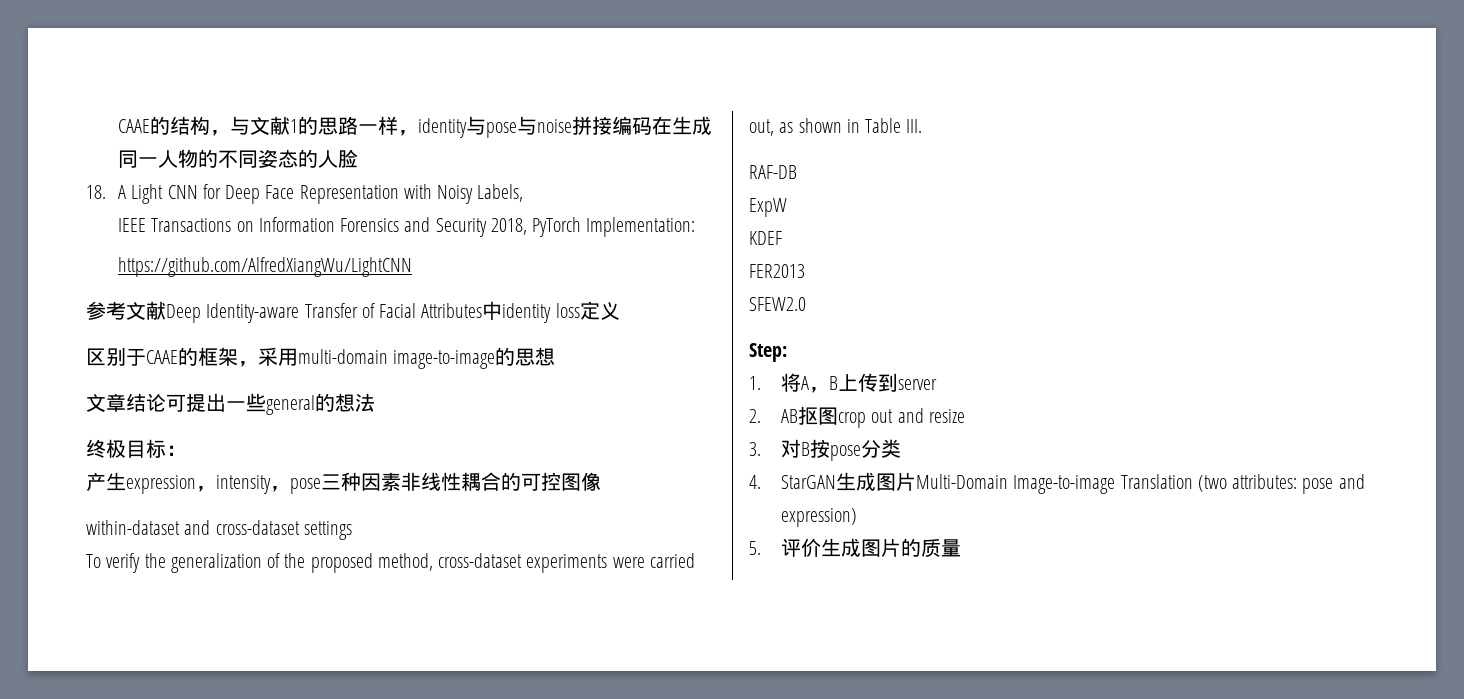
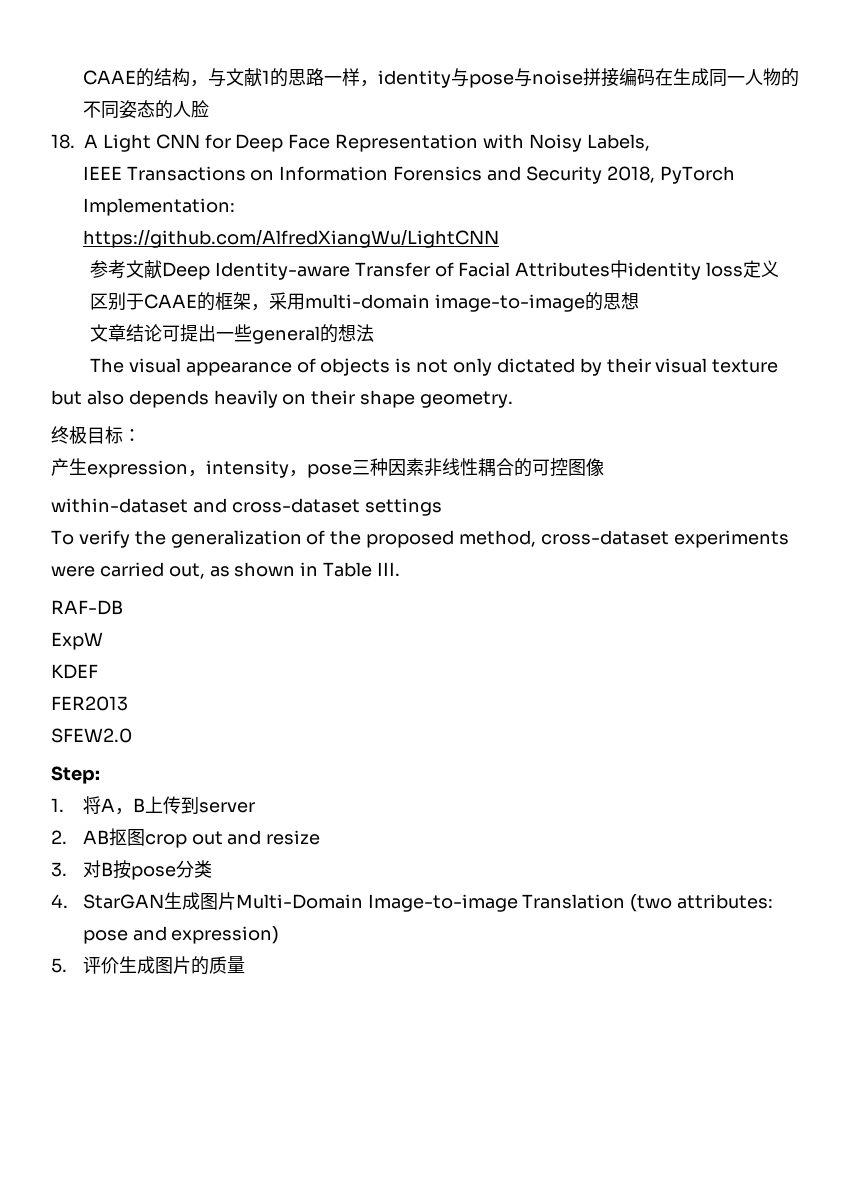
+ The visual appearance of objects is not only dictated by their visual texture but also depends heavily on their shape geometry.

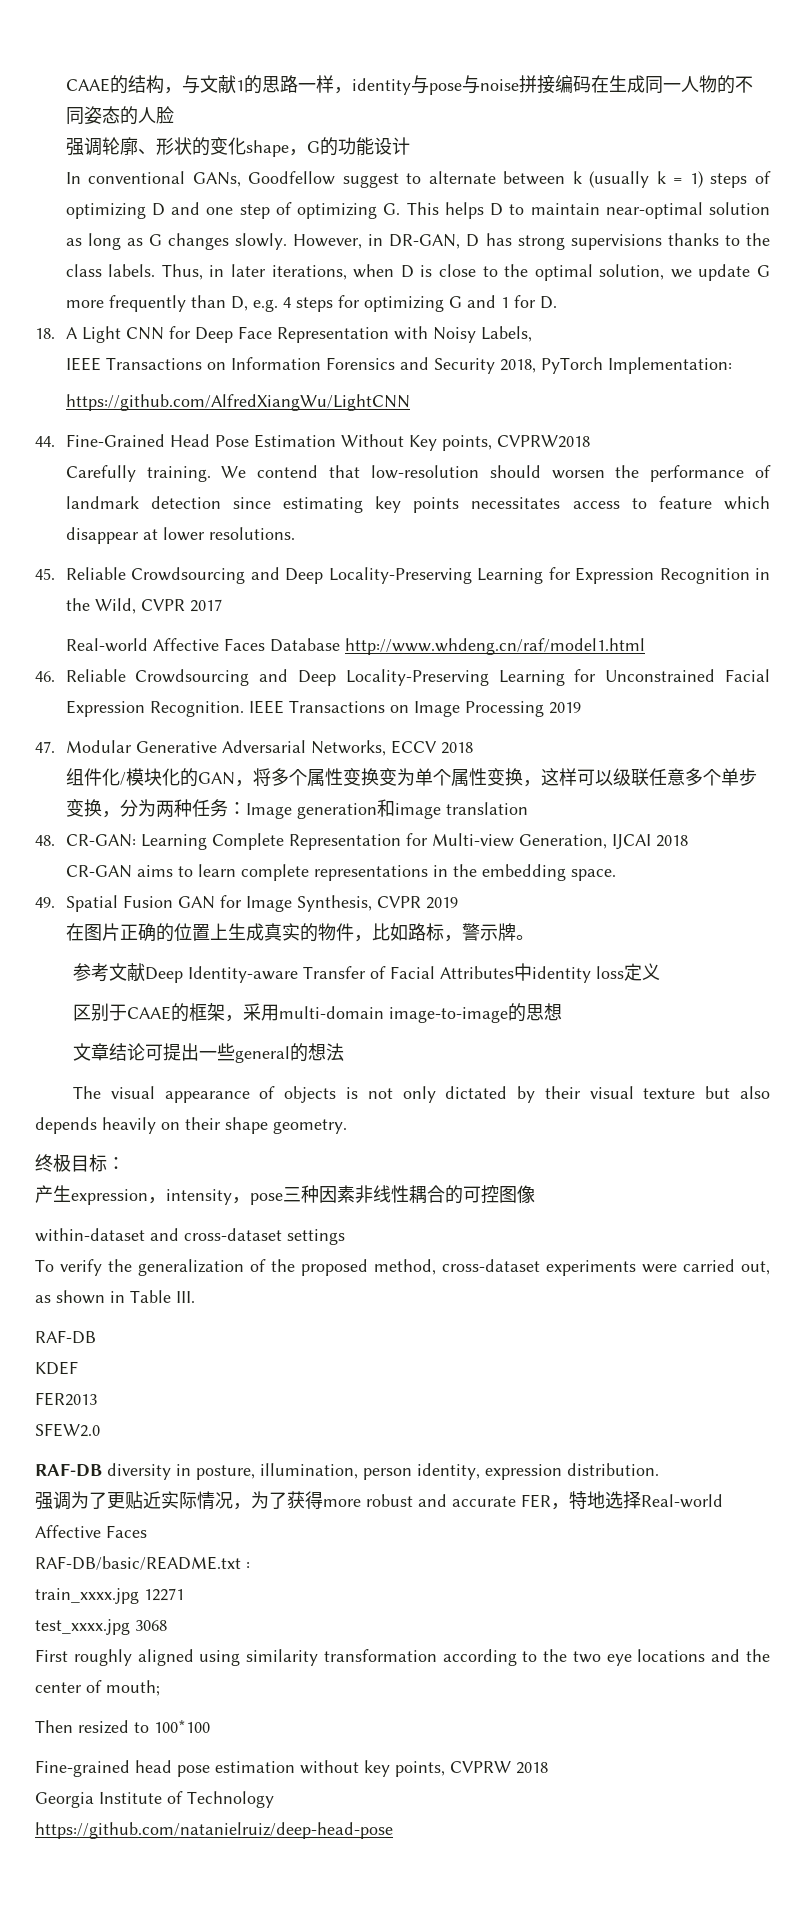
+ 强调轮廓、形状的变化shape，G的功能设计
+ In conventional GANs, Goodfellow suggest to alternate between k (usually k = 1) steps of optimizing D and one step of optimizing G. This helps D to maintain near-optimal solution as long as G changes slowly. However, in DR-GAN, D has strong supervisions thanks to the class labels. Thus, in later iterations, when D is close to the optimal solution, we update G more frequently than D, e.g. 4 steps for optimizing G and 1 for D.
+ 44. Fine-Grained Head Pose Estimation Without Key points, CVPRW2018
+ Carefully training. We contend that low-resolution should worsen the performance of landmark detection since estimating key points necessitates access to feature which disappear at lower resolutions.
+ 45. Reliable Crowdsourcing and Deep Locality-Preserving Learning for Expression Recognition in the Wild, CVPR 2017
+ Real-world Affective Faces Database http://www.whdeng.cn/raf/model1.html
+ 46. Reliable Crowdsourcing and Deep Locality-Preserving Learning for Unconstrained Facial Expression Recognition. IEEE Transactions on Image Processing 2019
+ 47. Modular Generative Adversarial Networks, ECCV 2018
+ 组件化/模块化的GAN，将多个属性变换变为单个属性变换，这样可以级联任意多个单步变换，分为两种任务：Image generation和image translation
+ 48. CR-GAN: Learning Complete Representation for Multi-view Generation, IJCAI 2018
+ CR-GAN aims to learn complete representations in the embedding space.
+ 49. Spatial Fusion GAN for Image Synthesis, CVPR 2019
+ 在图片正确的位置上生成真实的物件，比如路标，警示牌。
- ExpW
- Step:
- 1.将A，B上传到server
- 2. AB抠图crop out and resize
- 3.对B按pose分类
- 4. StarGAN生成图片Multi-Domain Image-to-image Translation (two attributes: pose and expression)
- 5.评价生成图片的质量
+ RAF-DB diversity in posture, illumination, person identity, expression distribution.
+ 强调为了更贴近实际情况，为了获得more robust and accurate FER，特地选择Real-world Affective Faces
+ RAF-DB/basic/README.txt :
+ train_xxxx.jpg 12271
+ test_xxxx.jpg 3068
+ First roughly aligned using similarity transformation according to the two eye locations and the center of mouth;
+ Then resized to 100*100
+ Fine-grained head pose estimation without key points, CVPRW 2018
+ Georgia Institute of Technology
+ https://github.com/natanielruiz/deep-head-pose

